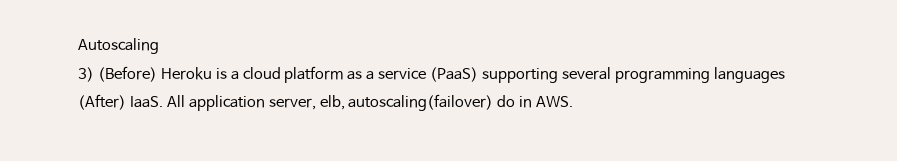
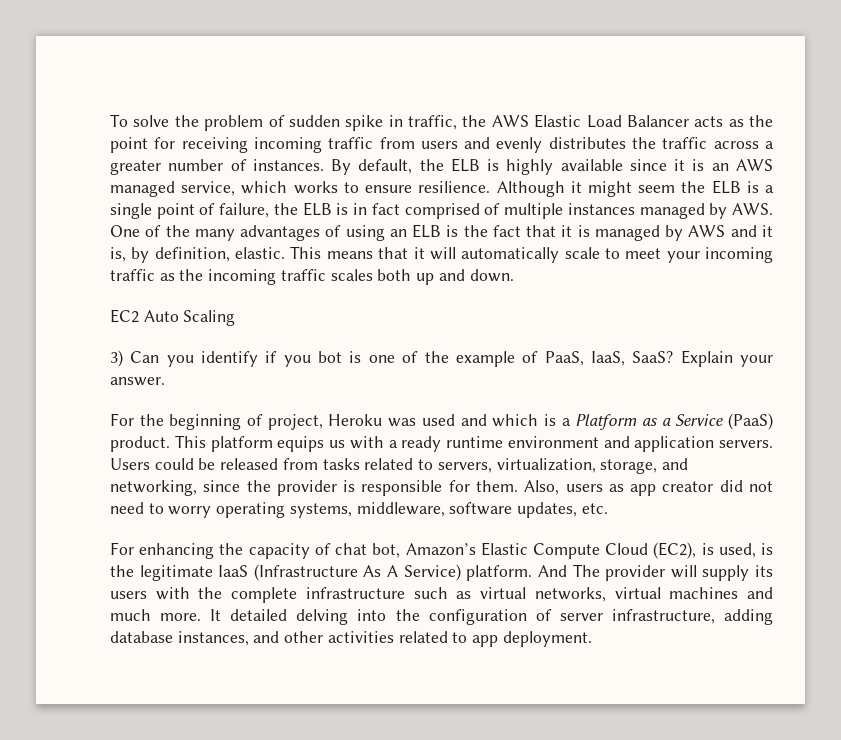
- Autoscaling
- 3) (Before) Heroku is a cloud platform as a service (PaaS) supporting several programming languages
- (After) IaaS. All application server, elb, autoscaling(failover) do in AWS.
+ To solve the problem of sudden spike in traffic, the AWS Elastic Load Balancer acts as the point for receiving incoming traffic from users and evenly distributes the traffic across a greater number of instances. By default, the ELB is highly available since it is an AWS managed service, which works to ensure resilience. Although it might seem the ELB is a single point of failure, the ELB is in fact comprised of multiple instances managed by AWS. One of the many advantages of using an ELB is the fact that it is managed by AWS and it is, by definition, elastic. This means that it will automatically scale to meet your incoming traffic as the incoming traffic scales both up and down.
+ EC2 Auto Scaling
+ 3) Can you identify if you bot is one of the example of PaaS, IaaS, SaaS? Explain your answer.
+ For the beginning of project, Heroku was used and which is a Platform as a Service (PaaS) product. This platform equips us with a ready runtime environment and application servers. Users could be released from tasks related to servers, virtualization, storage, and networking, since the provider is responsible for them. Also, users as app creator did not need to worry operating systems, middleware, software updates, etc.
+ For enhancing the capacity of chat bot, Amazon’s Elastic Compute Cloud (EC2), is used, is the legitimate IaaS (Infrastructure As A Service) platform. And The provider will supply its users with the complete infrastructure such as virtual networks, virtual machines and much more. It detailed delving into the configuration of server infrastructure, adding database instances, and other activities related to app deployment.

